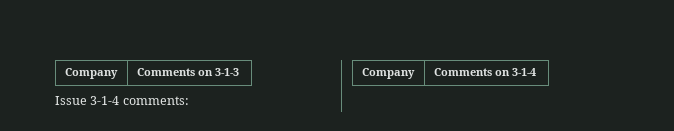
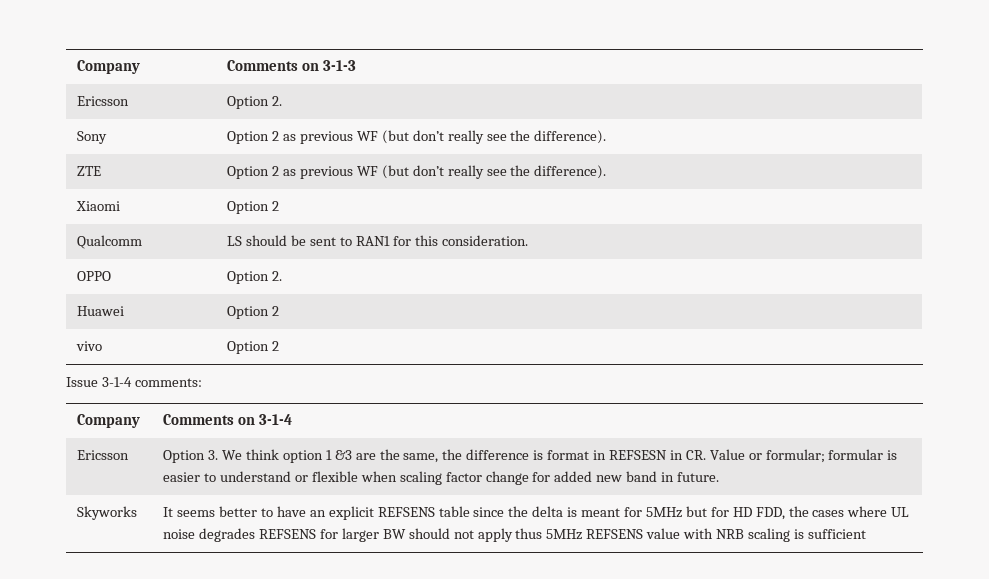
+ Ericsson | Option 2.
+ Sony | Option 2 as previous WF (but don’t really see the difference).
+ ZTE | Option 2 as previous WF (but don’t really see the difference).
+ Xiaomi | Option 2
+ Qualcomm | LS should be sent to RAN1 for this consideration.
+ OPPO | Option 2.
+ Huawei | Option 2
+ vivo | Option 2
+ Ericsson | Option 3. We think option 1 &3 are the same, the difference is format in REFSESN in CR. Value or formular; formular is easier to understand or flexible when scaling factor change for added new band in future.
+ Skyworks | It seems better to have an explicit REFSENS table since the delta is meant for 5MHz but for HD FDD, the cases where UL noise degrades REFSENS for larger BW should not apply thus 5MHz REFSENS value with NRB scaling is sufficient

